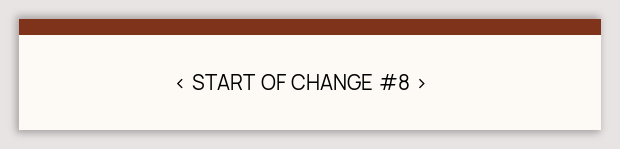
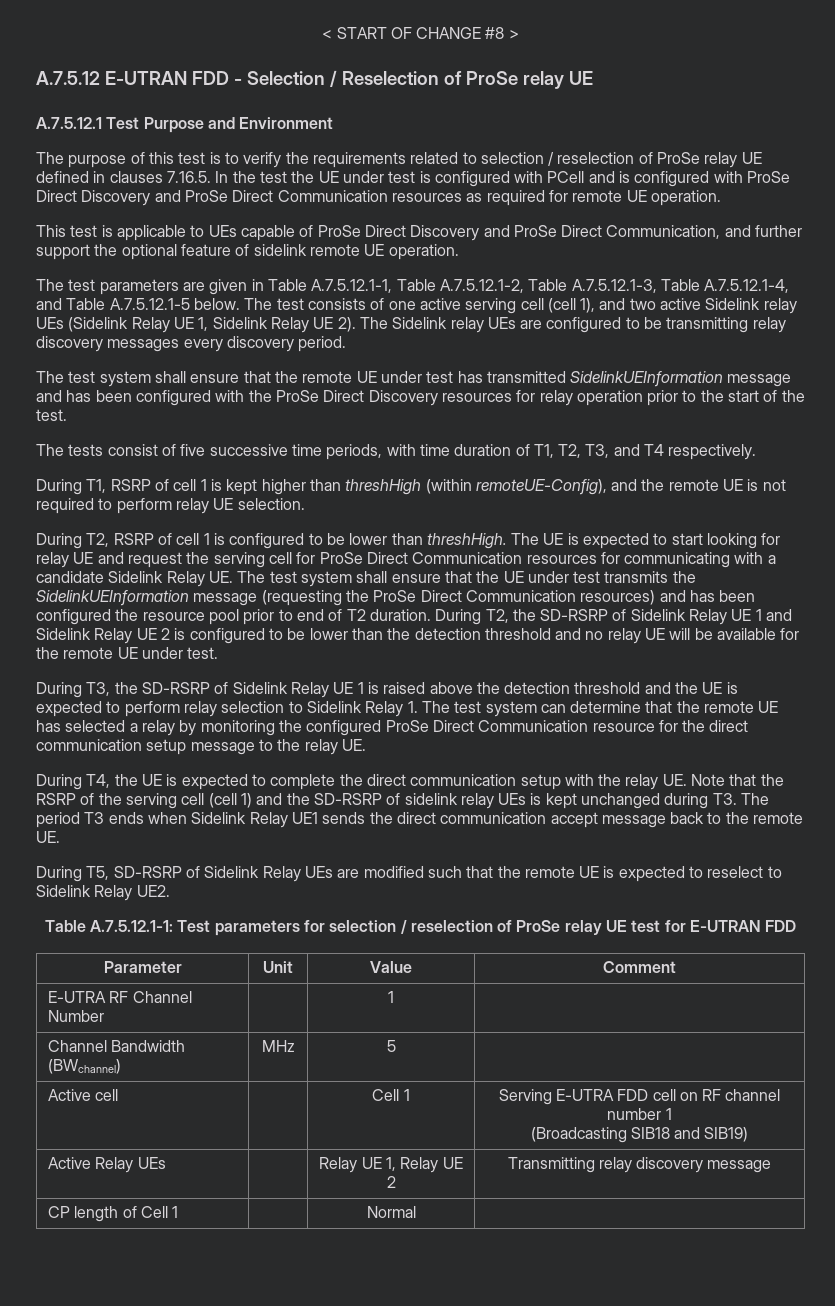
+ A.7.5.12 E-UTRAN FDD - Selection / Reselection of ProSe relay UE
+ A.7.5.12.1 Test Purpose and Environment
+ The purpose of this test is to verify the requirements related to selection / reselection of ProSe relay UE defined in clauses 7.16.5. In the test the UE under test is configured with PCell and is configured with ProSe Direct Discovery and ProSe Direct Communication resources as required for remote UE operation.
+ This test is applicable to UEs capable of ProSe Direct Discovery and ProSe Direct Communication, and further support the optional feature of sidelink remote UE operation.
+ The test parameters are given in Table A.7.5.12.1-1, Table A.7.5.12.1-2, Table A.7.5.12.1-3, Table A.7.5.12.1-4, and Table A.7.5.12.1-5 below. The test consists of one active serving cell (cell 1), and two active Sidelink relay UEs (Sidelink Relay UE 1, Sidelink Relay UE 2). The Sidelink relay UEs are configured to be transmitting relay discovery messages every discovery period.
+ The test system shall ensure that the remote UE under test has transmitted SidelinkUEInformation message and has been configured with the ProSe Direct Discovery resources for relay operation prior to the start of the test.
+ The tests consist of five successive time periods, with time duration of T1, T2, T3, and T4 respectively.
+ During T1, RSRP of cell 1 is kept higher than threshHigh (within remoteUE-Config), and the remote UE is not required to perform relay UE selection.
+ During T2, RSRP of cell 1 is configured to be lower than threshHigh. The UE is expected to start looking for relay UE and request the serving cell for ProSe Direct Communication resources for communicating with a candidate Sidelink Relay UE. The test system shall ensure that the UE under test transmits the SidelinkUEInformation message (requesting the ProSe Direct Communication resources) and has been configured the resource pool prior to end of T2 duration. During T2, the SD-RSRP of Sidelink Relay UE 1 and Sidelink Relay UE 2 is configured to be lower than the detection threshold and no relay UE will be available for the remote UE under test.
+ During T3, the SD-RSRP of Sidelink Relay UE 1 is raised above the detection threshold and the UE is expected to perform relay selection to Sidelink Relay 1. The test system can determine that the remote UE has selected a relay by monitoring the configured ProSe Direct Communication resource for the direct communication setup message to the relay UE.
+ During T4, the UE is expected to complete the direct communication setup with the relay UE. Note that the RSRP of the serving cell (cell 1) and the SD-RSRP of sidelink relay UEs is kept unchanged during T3. The period T3 ends when Sidelink Relay UE1 sends the direct communication accept message back to the remote UE.
+ During T5, SD-RSRP of Sidelink Relay UEs are modified such that the remote UE is expected to reselect to Sidelink Relay UE2.
+ Table A.7.5.12.1-1: Test parameters for selection / reselection of ProSe relay UE test for E-UTRAN FDD
+ Parameter | Unit | Value | Comment
+ E-UTRA RF Channel Number | | 1 |
+ Channel Bandwidth (BWchannel) | MHz | 5 |
+ Active cell | | Cell 1 | Serving E-UTRA FDD cell on RF channel number 1
+ (Broadcasting SIB18 and SIB19)
+ Active Relay UEs | | Relay UE 1, Relay UE 2 | Transmitting relay discovery message
+ CP length of Cell 1 | | Normal |

